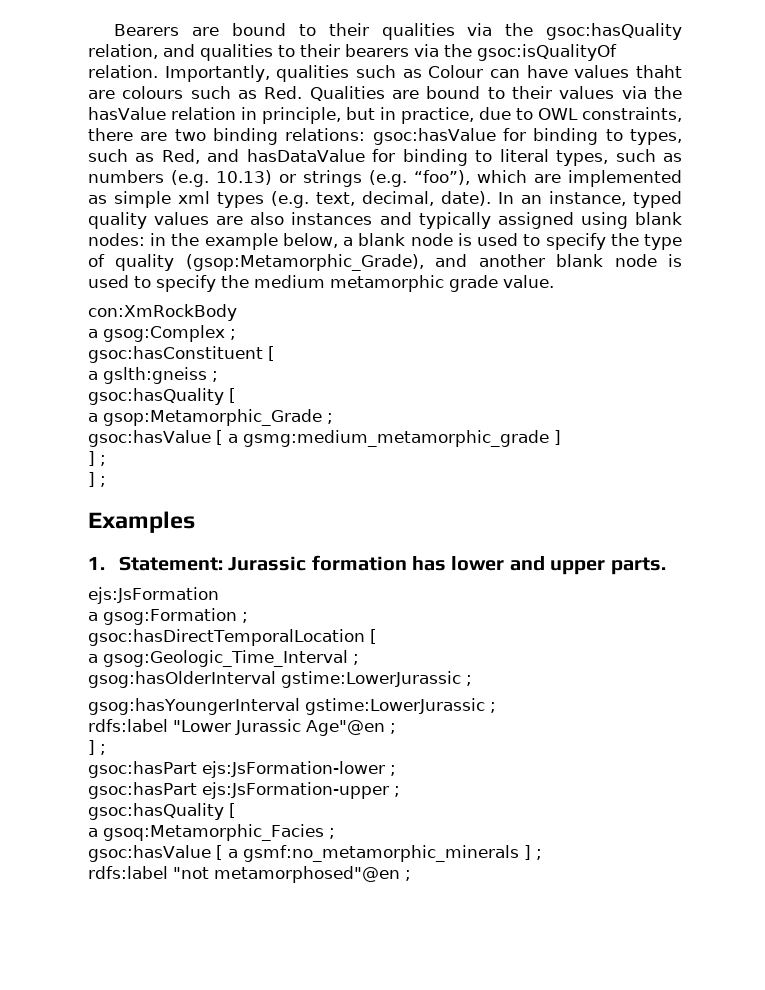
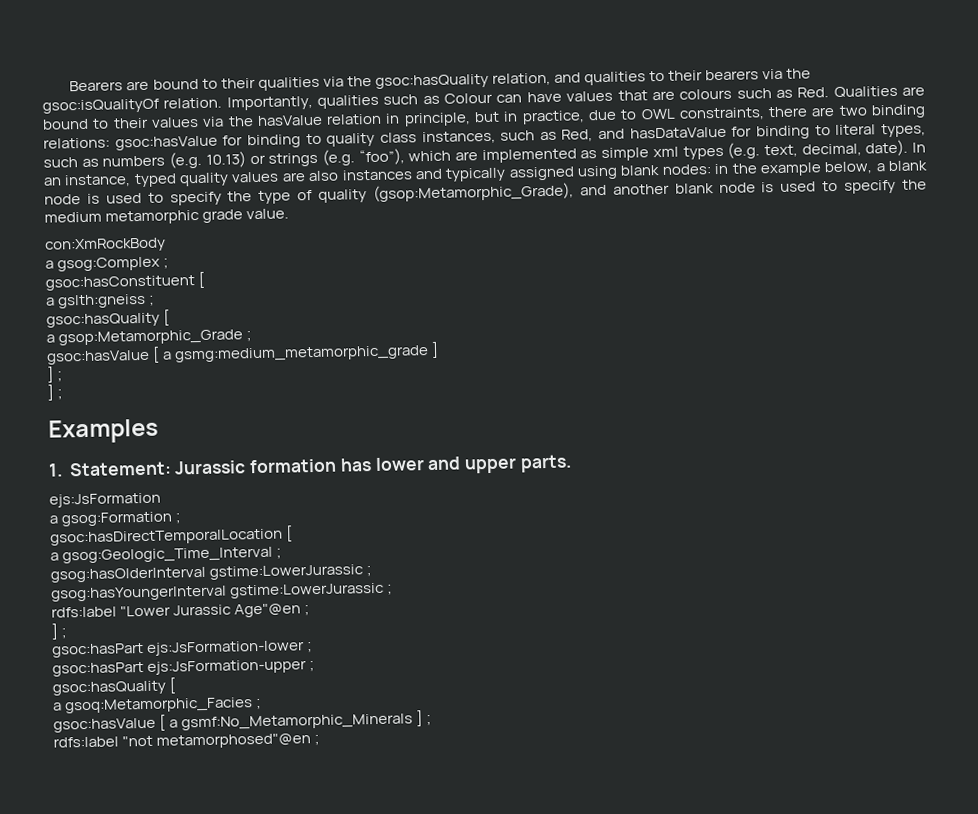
- Importantly, qualities such as Colour can have values thaht are colours such as Red. Qualities are bound to their values via the hasValue relation in principle, but in practice, due to OWL constraints, there are two binding relations:
+ Importantly, qualities such as Colour can have values that are colours such as Red. Qualities are bound to their values via the hasValue relation in principle, but in practice, due to OWL constraints, there are two binding relations:
- gsoc:hasValue for binding to types, such as Red, and hasDataValue for binding to literal types, such as numbers (e.g. 10.13) or strings (e.g. “foo”), which are implemented as simple xml types (e.g. text, decimal, date).
+ gsoc:hasValue for binding to quality class instances, such as Red, and hasDataValue for binding to literal types, such as numbers (e.g. 10.13) or strings (e.g. “foo”), which are implemented as simple xml types (e.g. text, decimal, date).
- gsoc:hasValue [ a gsmf:no_metamorphic_minerals ] ;
+ gsoc:hasValue [ a gsmf:No_Metamorphic_Minerals ] ;

